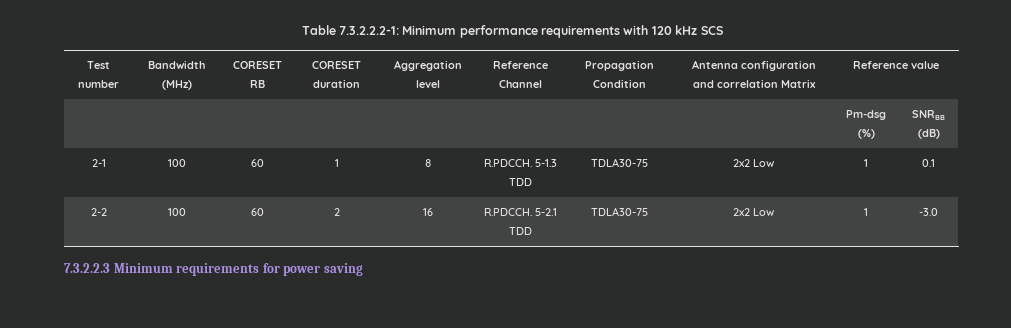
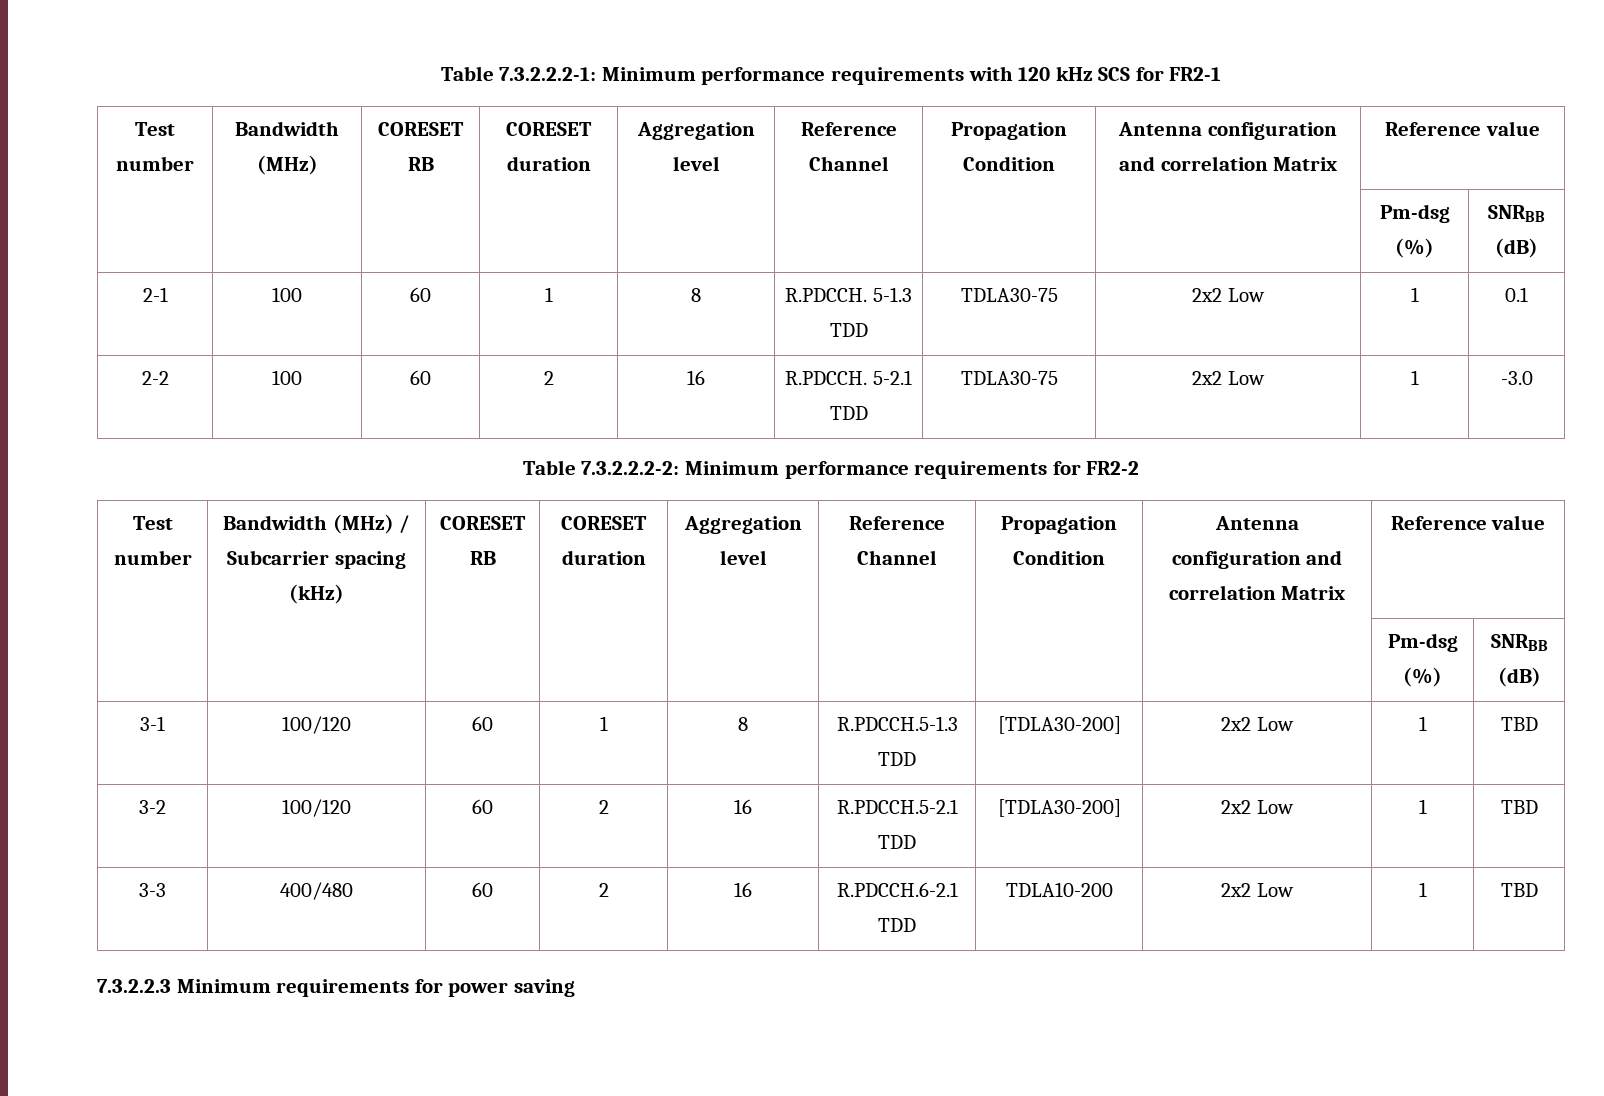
- Table 7.3.2.2.2-1: Minimum performance requirements with 120 kHz SCS
+ Table 7.3.2.2.2-1: Minimum performance requirements with 120 kHz SCS for FR2-1
+ Table 7.3.2.2.2-2: Minimum performance requirements for FR2-2
+ Test number | Bandwidth (MHz) / Subcarrier spacing (kHz) | CORESET RB | CORESET duration | Aggregation level | Reference Channel | Propagation Condition | Antenna configuration and correlation Matrix | Reference value
+ | | | | | | | | Pm-dsg (%) | SNRBB (dB)
+ 3-1 | 100/120 | 60 | 1 | 8 | R.PDCCH.5-1.3 TDD | [TDLA30-200] | 2x2 Low | 1 | TBD
+ 3-2 | 100/120 | 60 | 2 | 16 | R.PDCCH.5-2.1 TDD | [TDLA30-200] | 2x2 Low | 1 | TBD
+ 3-3 | 400/480 | 60 | 2 | 16 | R.PDCCH.6-2.1 TDD | TDLA10-200 | 2x2 Low | 1 | TBD

